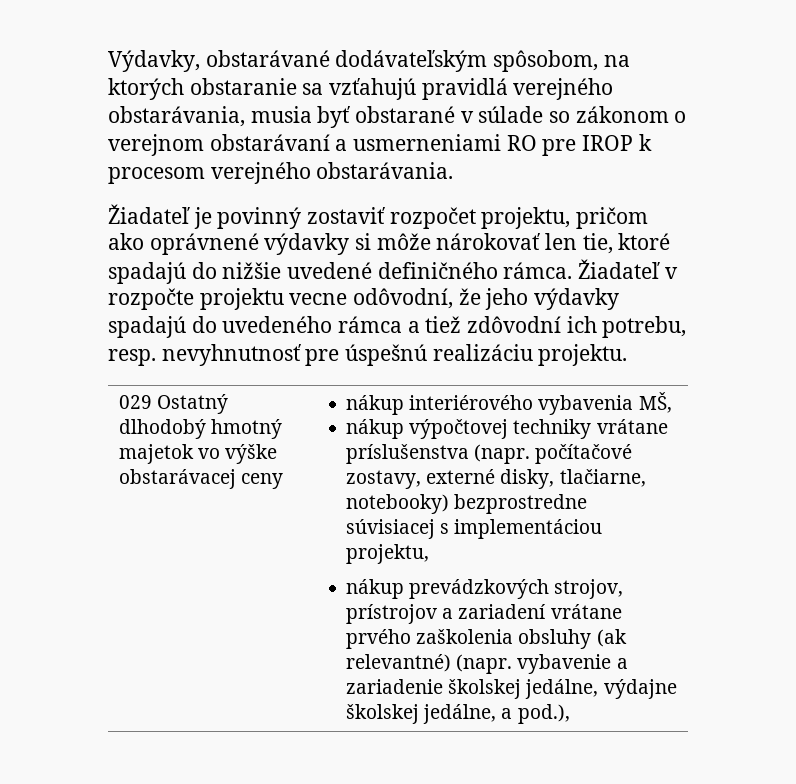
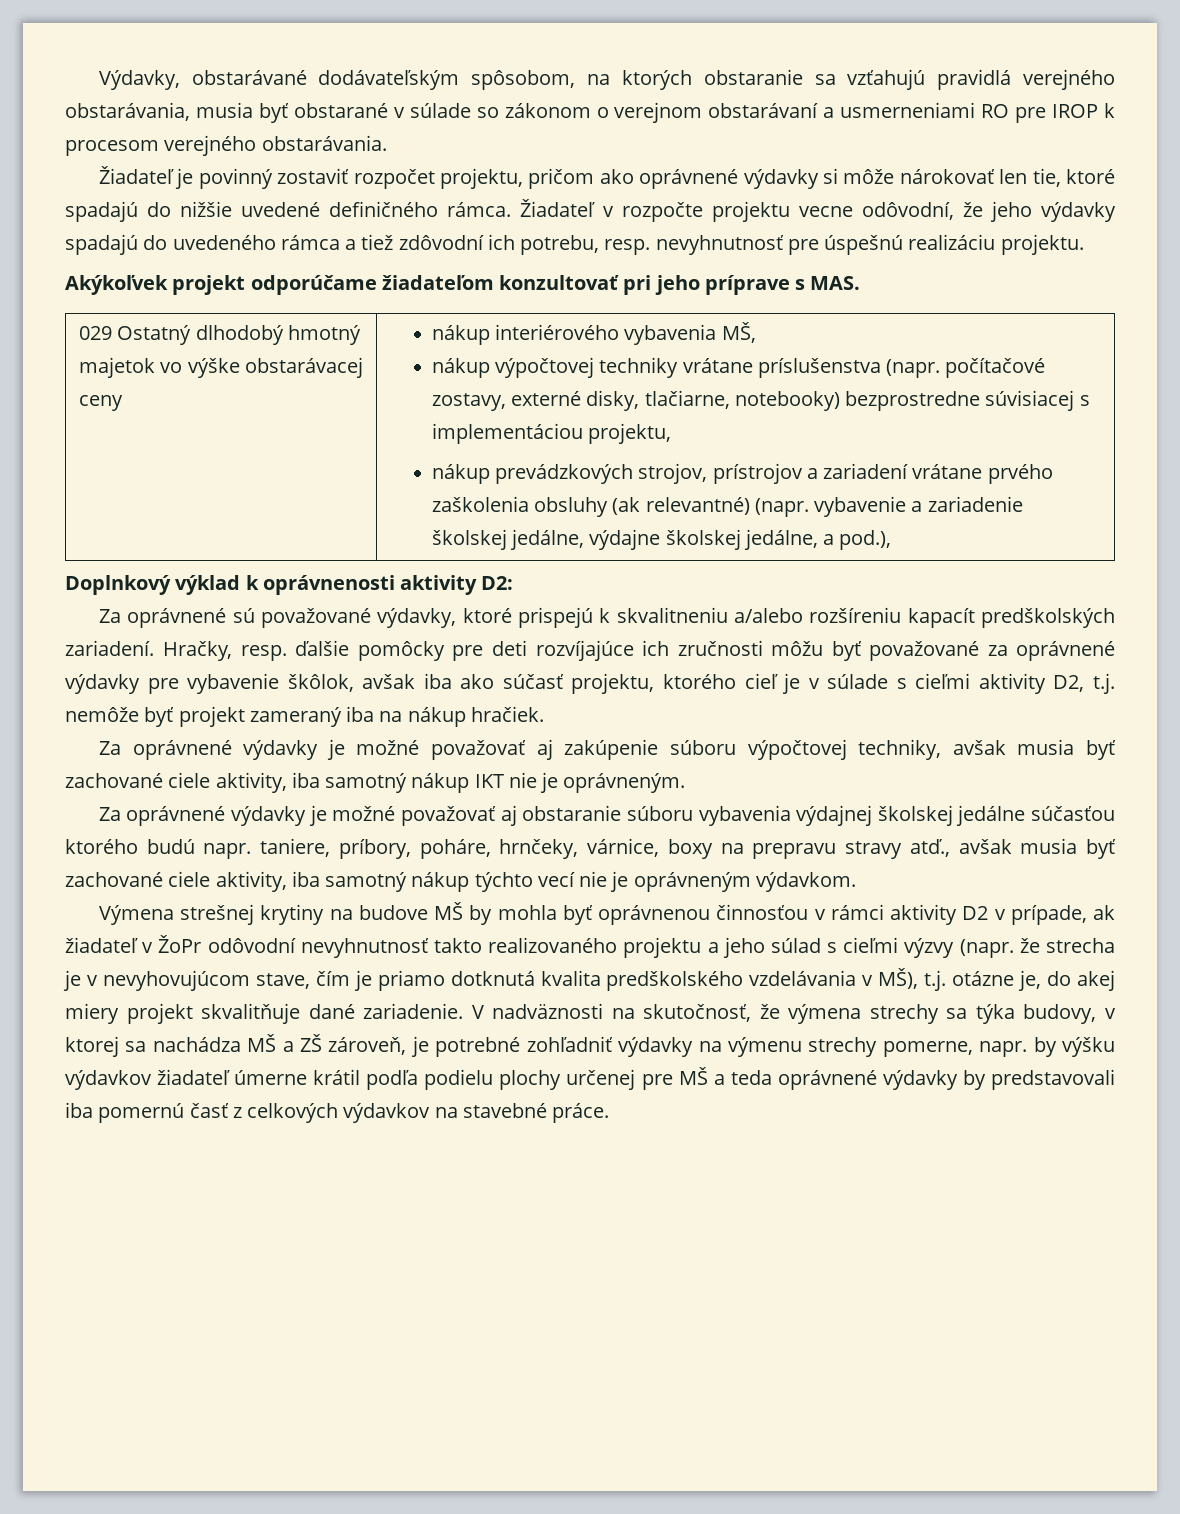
+ Akýkoľvek projekt odporúčame žiadateľom konzultovať pri jeho príprave s MAS.
+ Doplnkový výklad k oprávnenosti aktivity D2:
+ Za oprávnené sú považované výdavky, ktoré prispejú k skvalitneniu a/alebo rozšíreniu kapacít predškolských zariadení. Hračky, resp. ďalšie pomôcky pre deti rozvíjajúce ich zručnosti môžu byť považované za oprávnené výdavky pre vybavenie škôlok, avšak iba ako súčasť projektu, ktorého cieľ je v súlade s cieľmi aktivity D2, t.j. nemôže byť projekt zameraný iba na nákup hračiek.
+ Za oprávnené výdavky je možné považovať aj zakúpenie súboru výpočtovej techniky, avšak musia byť zachované ciele aktivity, iba samotný nákup IKT nie je oprávneným.
+ Za oprávnené výdavky je možné považovať aj obstaranie súboru vybavenia výdajnej školskej jedálne súčasťou ktorého budú napr. taniere, príbory, poháre, hrnčeky, várnice, boxy na prepravu stravy atď., avšak musia byť zachované ciele aktivity, iba samotný nákup týchto vecí nie je oprávneným výdavkom.
+ Výmena strešnej krytiny na budove MŠ by mohla byť oprávnenou činnosťou v rámci aktivity D2 v prípade, ak žiadateľ v ŽoPr odôvodní nevyhnutnosť takto realizovaného projektu a jeho súlad s cieľmi výzvy (napr. že strecha je v nevyhovujúcom stave, čím je priamo dotknutá kvalita predškolského vzdelávania v MŠ), t.j. otázne je, do akej miery projekt skvalitňuje dané zariadenie. V nadväznosti na skutočnosť, že výmena strechy sa týka budovy, v ktorej sa nachádza MŠ a ZŠ zároveň, je potrebné zohľadniť výdavky na výmenu strechy pomerne, napr. by výšku výdavkov žiadateľ úmerne krátil podľa podielu plochy určenej pre MŠ a teda oprávnené výdavky by predstavovali iba pomernú časť z celkových výdavkov na stavebné práce.

